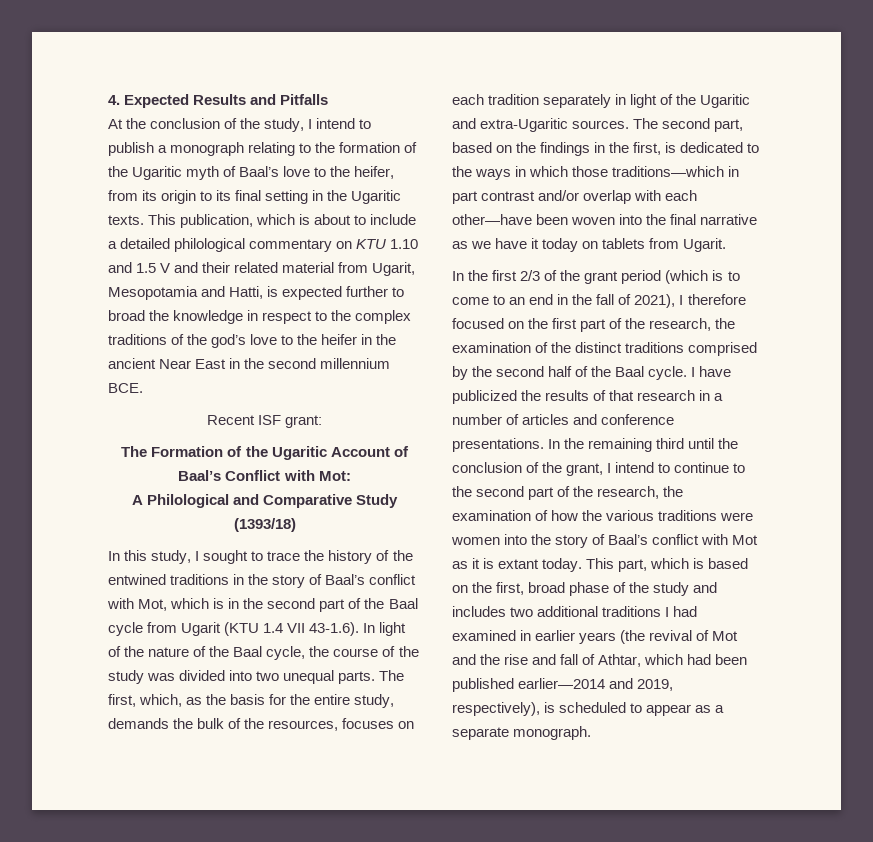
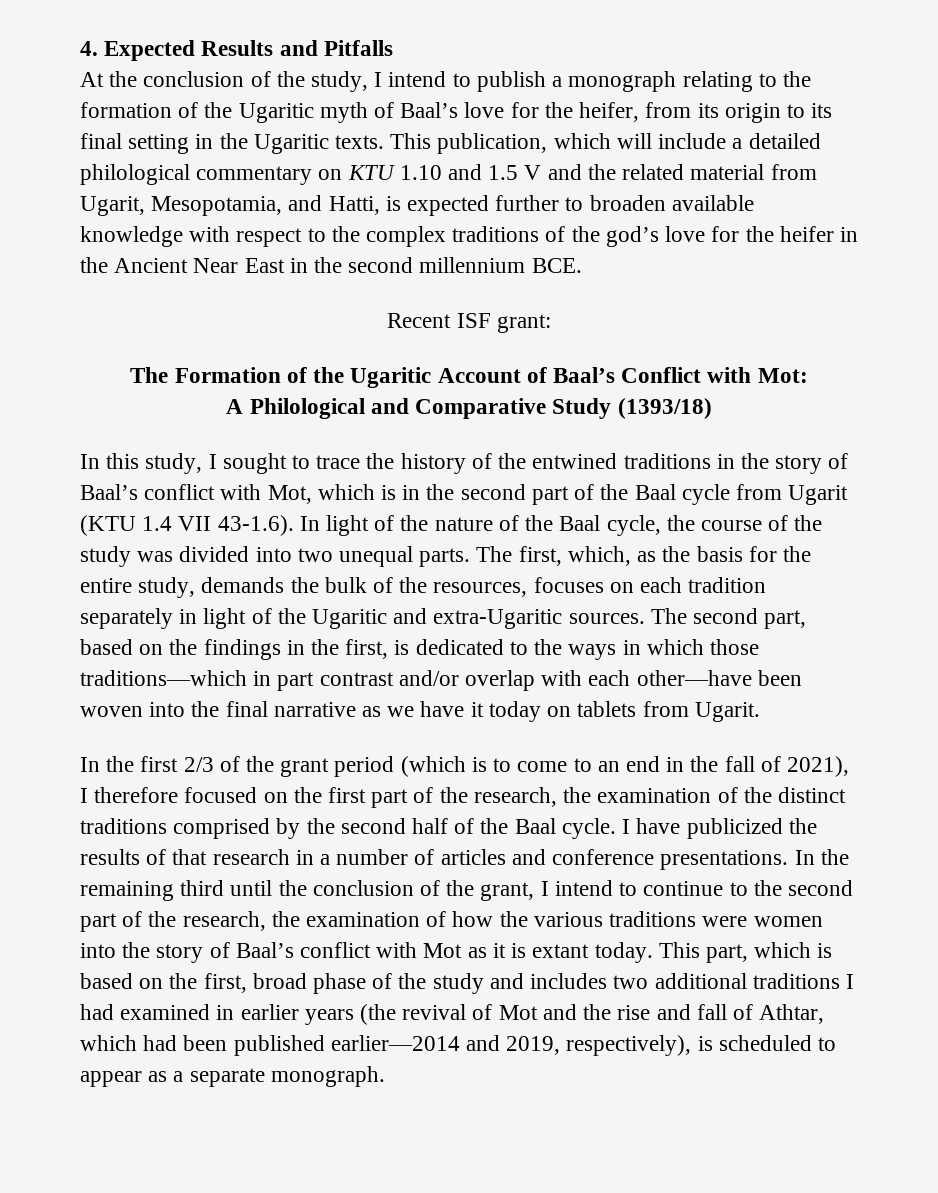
- At the conclusion of the study, I intend to publish a monograph relating to the formation of the Ugaritic myth of Baal’s love to the heifer, from its origin to its final setting in the Ugaritic texts.
+ At the conclusion of the study, I intend to publish a monograph relating to the formation of the Ugaritic myth of Baal’s love for the heifer, from its origin to its final setting in the Ugaritic texts.
- This publication, which is about to include a detailed philological commentary on KTU 1.10 and 1.5 V and their related material from Ugarit, Mesopotamia and Hatti, is expected further to broad the knowledge in respect to the complex traditions of the god’s love to the heifer in the ancient Near East in the second millennium BCE.
+ This publication, which will include a detailed philological commentary on KTU 1.10 and 1.5 V and the related material from Ugarit, Mesopotamia, and Hatti, is expected further to broaden available knowledge with respect to the complex traditions of the god’s love for the heifer in the Ancient Near East in the second millennium BCE.

